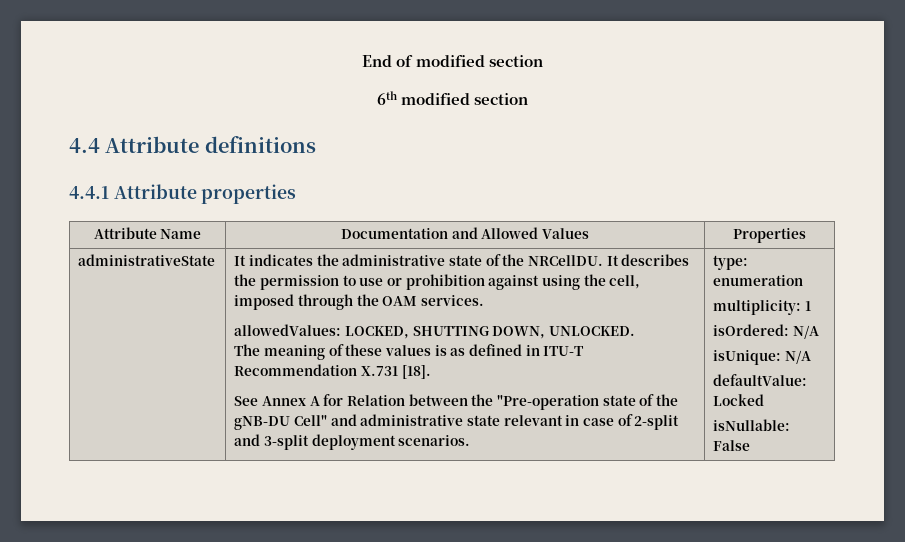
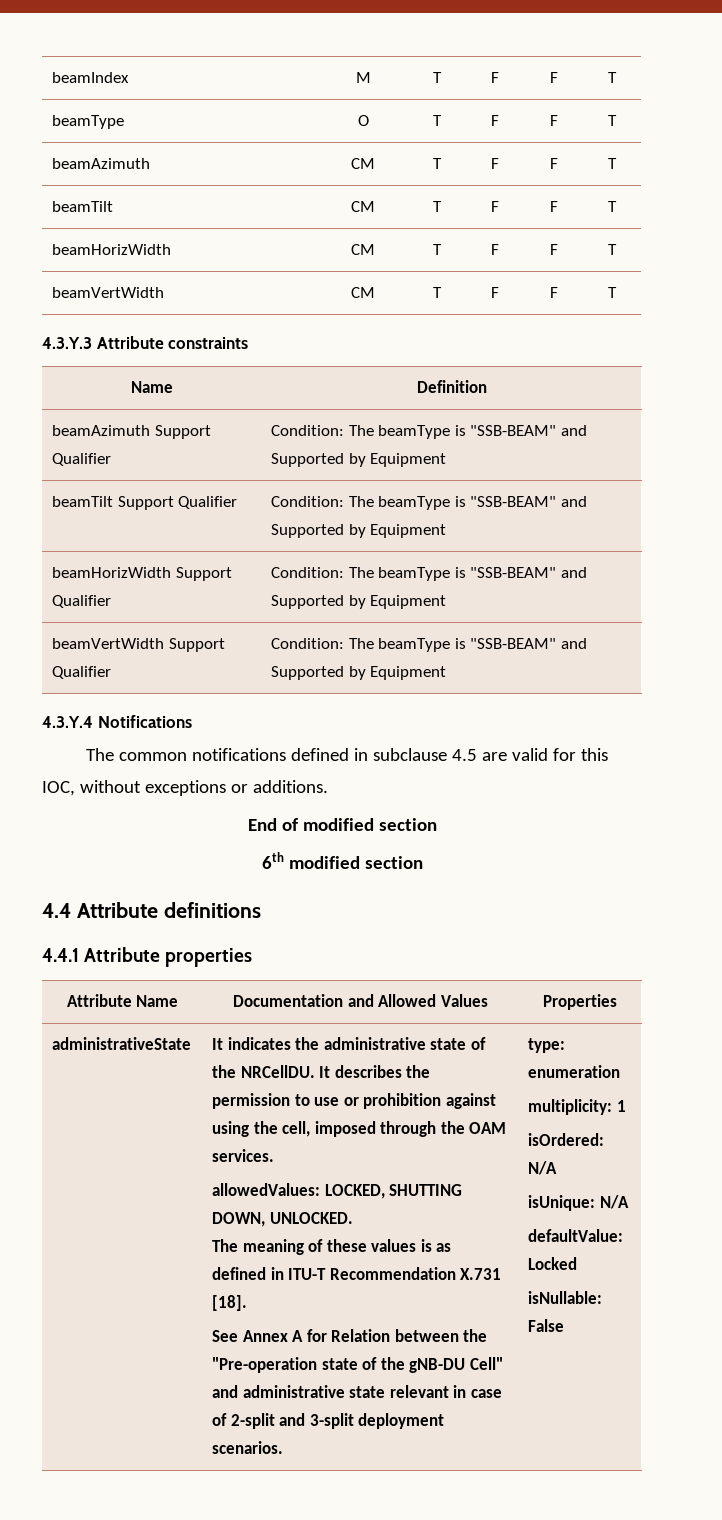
+ beamIndex | M | T | F | F | T
+ beamType | O | T | F | F | T
+ beamAzimuth | CM | T | F | F | T
+ beamTilt | CM | T | F | F | T
+ beamHorizWidth | CM | T | F | F | T
+ beamVertWidth | CM | T | F | F | T
+ 4.3.Y.3 Attribute constraints
+ Name | Definition
+ beamAzimuth Support Qualifier | Condition: The beamType is "SSB-BEAM" and Supported by Equipment
+ beamTilt Support Qualifier | Condition: The beamType is "SSB-BEAM" and Supported by Equipment
+ beamHorizWidth Support Qualifier | Condition: The beamType is "SSB-BEAM" and Supported by Equipment
+ beamVertWidth Support Qualifier | Condition: The beamType is "SSB-BEAM" and Supported by Equipment
+ 4.3.Y.4 Notifications
+ The common notifications defined in subclause 4.5 are valid for this IOC, without exceptions or additions.

